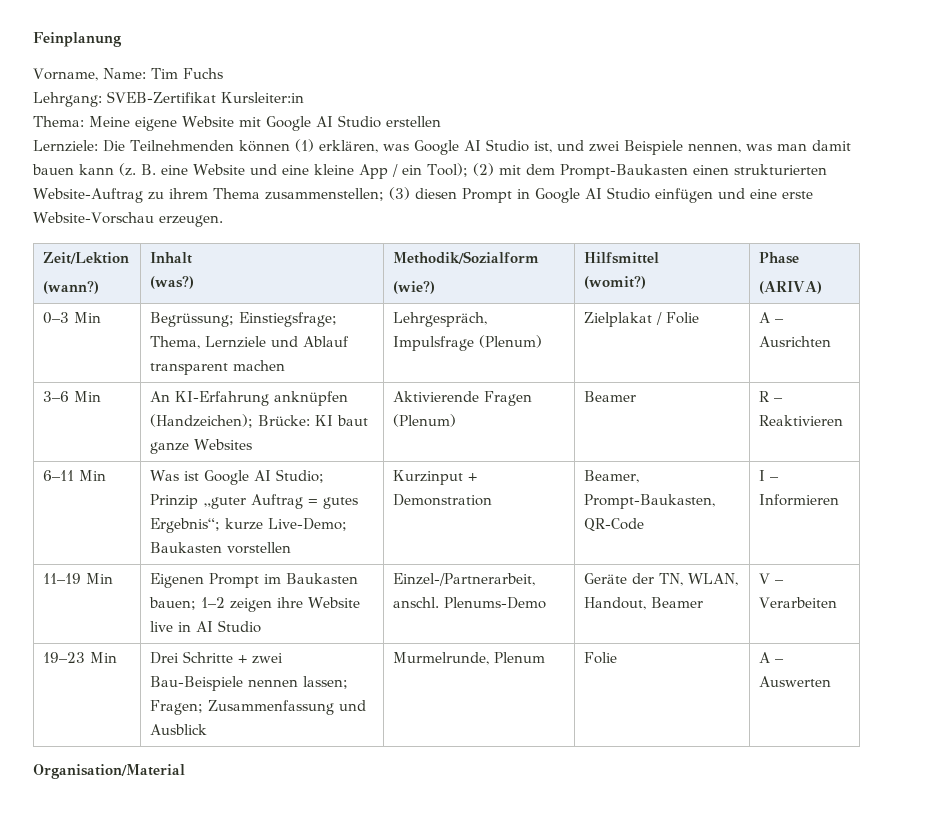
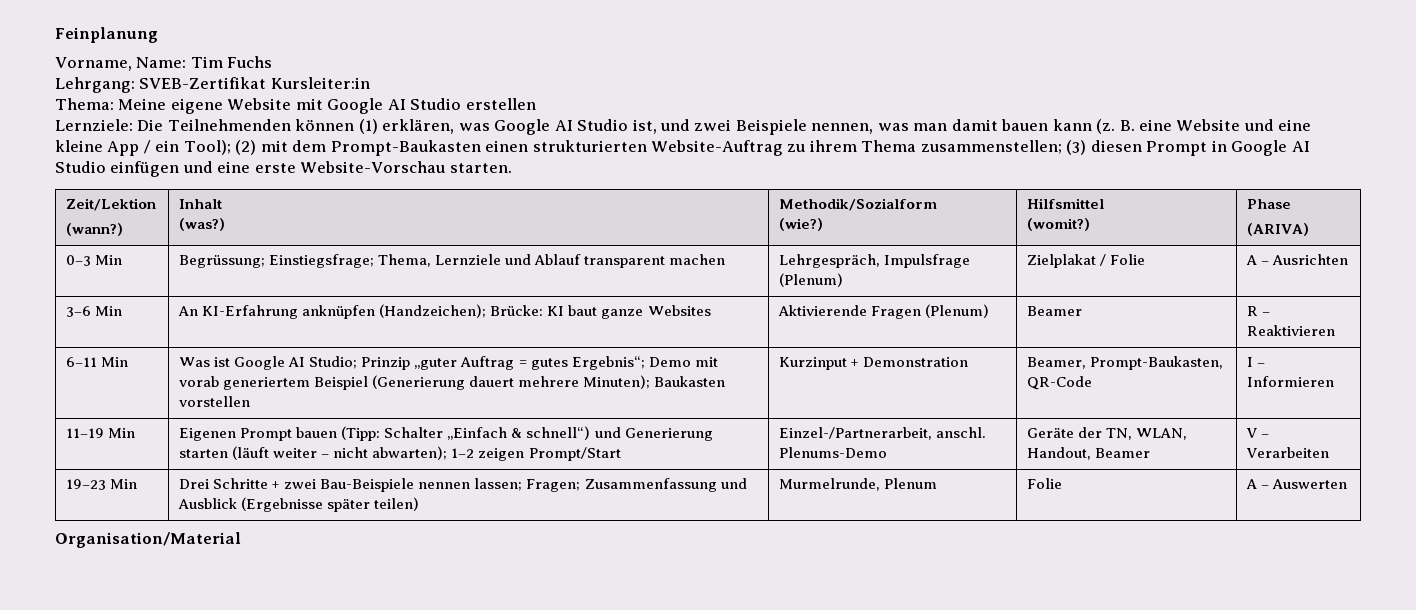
- B. eine Website und eine kleine App / ein Tool); (2) mit dem Prompt-Baukasten einen strukturierten Website-Auftrag zu ihrem Thema zusammenstellen; (3) diesen Prompt in Google AI Studio einfügen und eine erste Website-Vorschau erzeugen.
+ B. eine Website und eine kleine App / ein Tool); (2) mit dem Prompt-Baukasten einen strukturierten Website-Auftrag zu ihrem Thema zusammenstellen; (3) diesen Prompt in Google AI Studio einfügen und eine erste Website-Vorschau starten.
- 6–11 Min | Was ist Google AI Studio; Prinzip „guter Auftrag = gutes Ergebnis“; kurze Live-Demo; Baukasten vorstellen | Kurzinput + Demonstration | Beamer, Prompt-Baukasten, QR-Code | I – Informieren
+ 6–11 Min | Was ist Google AI Studio; Prinzip „guter Auftrag = gutes Ergebnis“; Demo mit vorab generiertem Beispiel (Generierung dauert mehrere Minuten); Baukasten vorstellen | Kurzinput + Demonstration | Beamer, Prompt-Baukasten, QR-Code | I – Informieren
- 11–19 Min | Eigenen Prompt im Baukasten bauen; 1–2 zeigen ihre Website live in AI Studio | Einzel-/Partnerarbeit, anschl. Plenums-Demo | Geräte der TN, WLAN, Handout, Beamer | V – Verarbeiten
+ 11–19 Min | Eigenen Prompt bauen (Tipp: Schalter „Einfach & schnell“) und Generierung starten (läuft weiter – nicht abwarten); 1–2 zeigen Prompt/Start | Einzel-/Partnerarbeit, anschl. Plenums-Demo | Geräte der TN, WLAN, Handout, Beamer | V – Verarbeiten
- 19–23 Min | Drei Schritte + zwei Bau-Beispiele nennen lassen; Fragen; Zusammenfassung und Ausblick | Murmelrunde, Plenum | Folie | A – Auswerten
+ 19–23 Min | Drei Schritte + zwei Bau-Beispiele nennen lassen; Fragen; Zusammenfassung und Ausblick (Ergebnisse später teilen) | Murmelrunde, Plenum | Folie | A – Auswerten

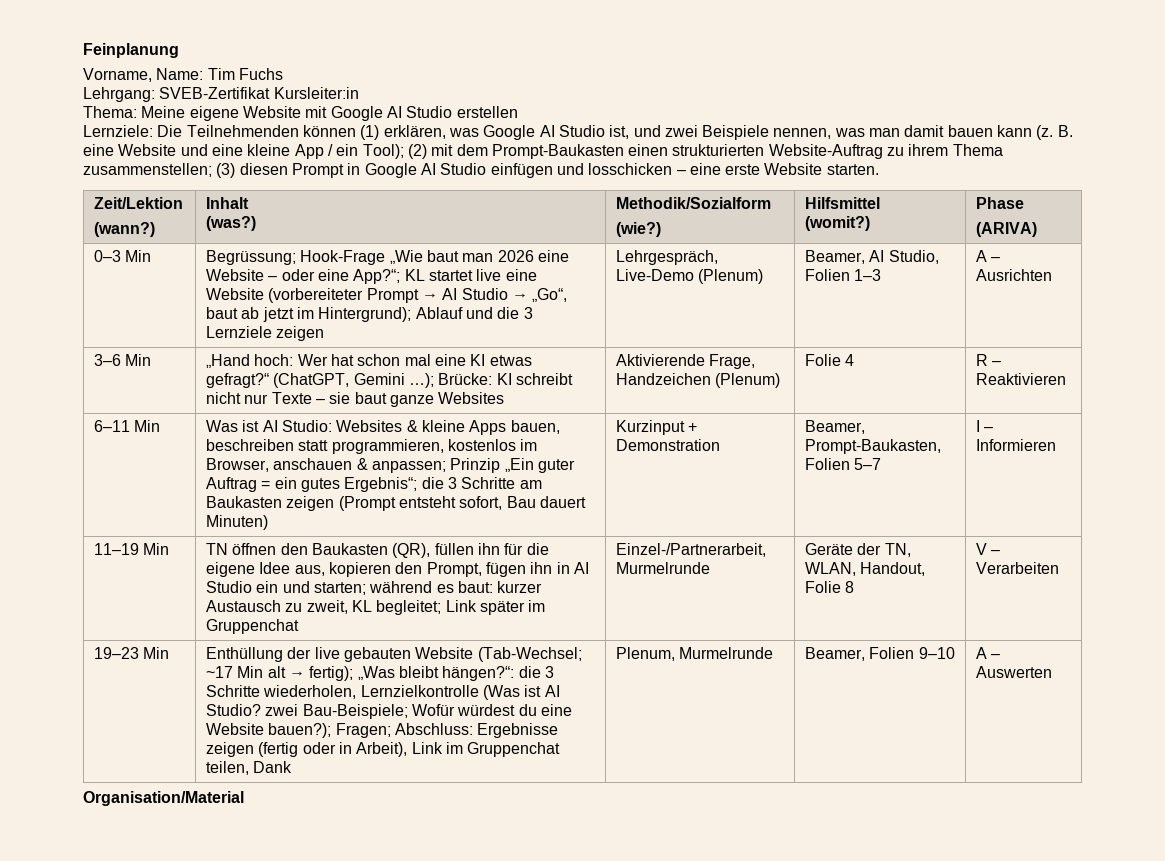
- B. eine Website und eine kleine App / ein Tool); (2) mit dem Prompt-Baukasten einen strukturierten Website-Auftrag zu ihrem Thema zusammenstellen; (3) diesen Prompt in Google AI Studio einfügen und eine erste Website-Vorschau starten.
+ B. eine Website und eine kleine App / ein Tool); (2) mit dem Prompt-Baukasten einen strukturierten Website-Auftrag zu ihrem Thema zusammenstellen; (3) diesen Prompt in Google AI Studio einfügen und losschicken – eine erste Website starten.
- Begrüssung; Einstiegsfrage; Thema, Lernziele und Ablauf transparent machen
+ Begrüssung; Hook-Frage „Wie baut man 2026 eine Website – oder eine App?“; KL startet live eine Website (vorbereiteter Prompt → AI Studio → „Go“, baut ab jetzt im Hintergrund); Ablauf und die 3 Lernziele zeigen
- Lehrgespräch, Impulsfrage (Plenum) | Zielplakat / Folie
+ Lehrgespräch, Live-Demo (Plenum) | Beamer, AI Studio, Folien 1–3
- 3–6 Min | An KI-Erfahrung anknüpfen (Handzeichen); Brücke: KI baut ganze Websites | Aktivierende Fragen (Plenum) | Beamer | R – Reaktivieren
+ 3–6 Min | „Hand hoch: Wer hat schon mal eine KI etwas gefragt?“ (ChatGPT, Gemini …); Brücke: KI schreibt nicht nur Texte – sie baut ganze Websites | Aktivierende Frage, Handzeichen (Plenum) | Folie 4 | R – Reaktivieren
- Was ist Google AI Studio; Prinzip „guter Auftrag = gutes Ergebnis“; Demo mit vorab generiertem Beispiel (Generierung dauert mehrere Minuten); Baukasten vorstellen
+ Was ist AI Studio: Websites & kleine Apps bauen, beschreiben statt programmieren, kostenlos im Browser, anschauen & anpassen; Prinzip „Ein guter Auftrag = ein gutes Ergebnis“; die 3 Schritte am Baukasten zeigen (Prompt entsteht sofort, Bau dauert Minuten)
- Beamer, Prompt-Baukasten, QR-Code
+ Beamer, Prompt-Baukasten, Folien 5–7
- Eigenen Prompt bauen (Tipp: Schalter „Einfach & schnell“) und Generierung starten (läuft weiter – nicht abwarten); 1–2 zeigen Prompt/Start
+ TN öffnen den Baukasten (QR), füllen ihn für die eigene Idee aus, kopieren den Prompt, fügen ihn in AI Studio ein und starten; während es baut: kurzer Austausch zu zweit, KL begleitet; Link später im Gruppenchat
- Einzel-/Partnerarbeit, anschl. Plenums-Demo
+ Einzel-/Partnerarbeit, Murmelrunde
- Geräte der TN, WLAN, Handout, Beamer
+ Geräte der TN, WLAN, Handout, Folie 8
- Drei Schritte + zwei Bau-Beispiele nennen lassen; Fragen; Zusammenfassung und Ausblick (Ergebnisse später teilen) | Murmelrunde, Plenum | Folie
+ Enthüllung der live gebauten Website (Tab-Wechsel; ~17 Min alt → fertig); „Was bleibt hängen?“: die 3 Schritte wiederholen, Lernzielkontrolle (Was ist AI Studio? zwei Bau-Beispiele; Wofür würdest du eine Website bauen?); Fragen; Abschluss: Ergebnisse zeigen (fertig oder in Arbeit), Link im Gruppenchat teilen, Dank | Plenum, Murmelrunde | Beamer, Folien 9–10

